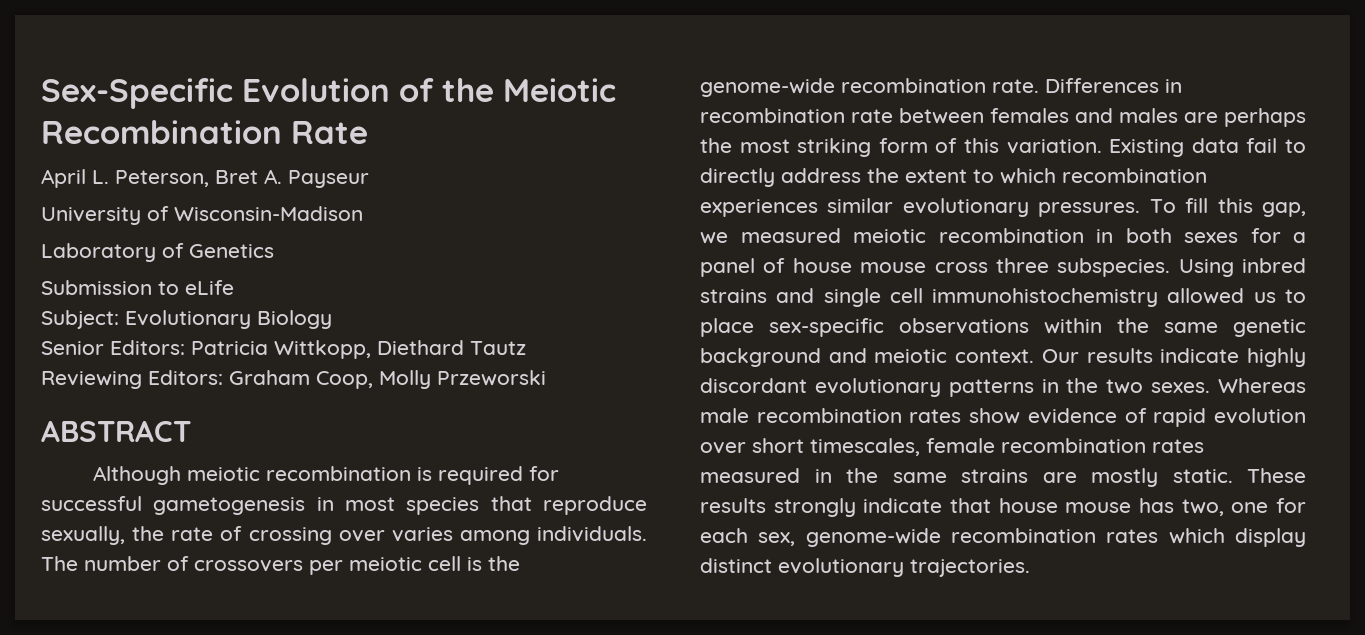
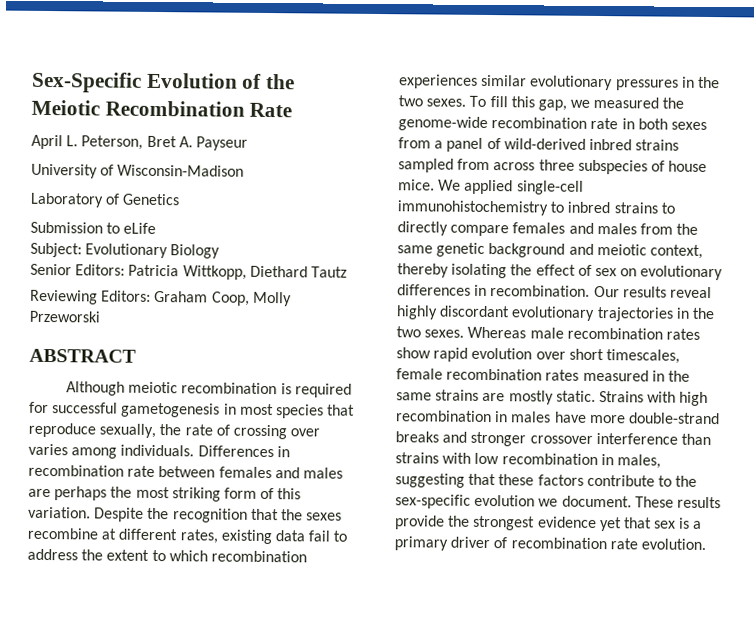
- The number of crossovers per meiotic cell is the genome-wide recombination rate.
- Existing data fail to directly address the extent to which recombination experiences similar evolutionary pressures.
+ Despite the recognition that the sexes recombine at different rates, existing data fail to address the extent to which recombination experiences similar evolutionary pressures in the two sexes.
- To fill this gap, we measured meiotic recombination in both sexes for a panel of house mouse cross three subspecies. Using inbred strains and single cell immunohistochemistry allowed us to place sex-specific observations within the same genetic background and meiotic context.
+ To fill this gap, we measured the genome-wide recombination rate in both sexes from a panel of wild-derived inbred strains sampled from across three subspecies of house mice. We applied single-cell immunohistochemistry to inbred strains to directly compare females and males from the same genetic background and meiotic context, thereby isolating the effect of sex on evolutionary differences in recombination.
- Our results indicate highly discordant evolutionary patterns in the two sexes.
+ Our results reveal highly discordant evolutionary trajectories in the two sexes.
- Whereas male recombination rates show evidence of rapid evolution over short timescales, female recombination rates measured in the same strains are mostly static.
+ Whereas male recombination rates show rapid evolution over short timescales, female recombination rates measured in the same strains are mostly static.
- These results strongly indicate that house mouse has two, one for each sex, genome-wide recombination rates which display distinct evolutionary trajectories.
+ Strains with high recombination in males have more double-strand breaks and stronger crossover interference than strains with low recombination in males, suggesting that these factors contribute to the sex-specific evolution we document. These results provide the strongest evidence yet that sex is a primary driver of recombination rate evolution.

